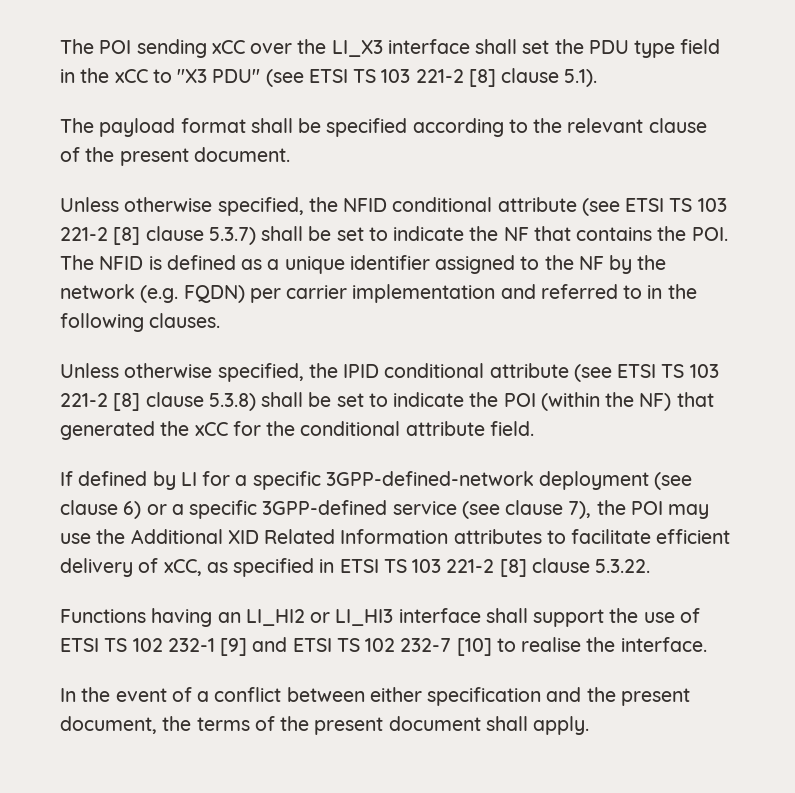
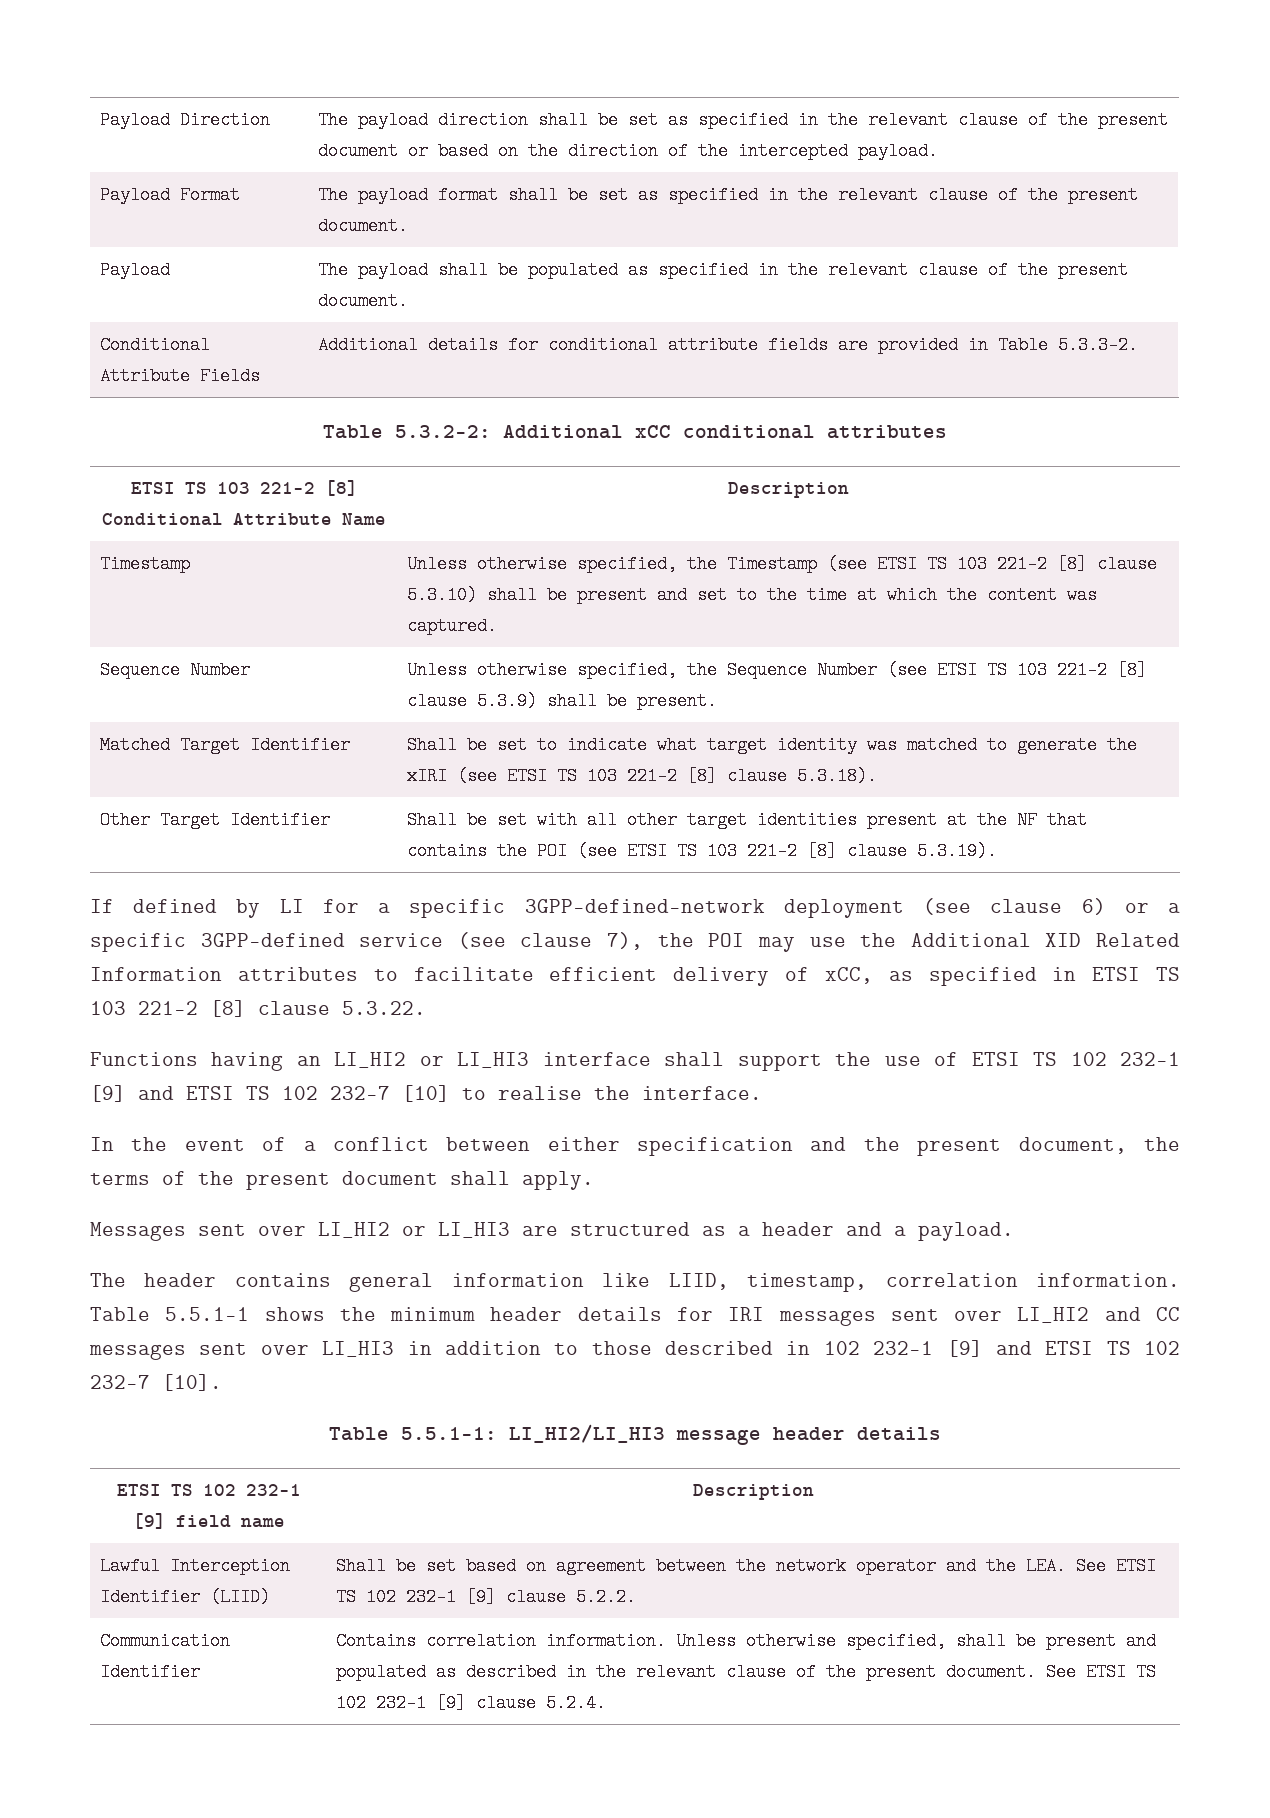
- The POI sending xCC over the LI_X3 interface shall set the PDU type field in the xCC to "X3 PDU" (see ETSI TS 103 221-2 [8] clause 5.1).
- The payload format shall be specified according to the relevant clause of the present document.
- Unless otherwise specified, the NFID conditional attribute (see ETSI TS 103 221-2 [8] clause 5.3.7) shall be set to indicate the NF that contains the POI. The NFID is defined as a unique identifier assigned to the NF by the network (e.g. FQDN) per carrier implementation and referred to in the following clauses.
- Unless otherwise specified, the IPID conditional attribute (see ETSI TS 103 221-2 [8] clause 5.3.8) shall be set to indicate the POI (within the NF) that generated the xCC for the conditional attribute field.
+ Payload Direction | The payload direction shall be set as specified in the relevant clause of the present document or based on the direction of the intercepted payload.
+ Payload Format | The payload format shall be set as specified in the relevant clause of the present document.
+ Payload | The payload shall be populated as specified in the relevant clause of the present document.
+ Conditional Attribute Fields | Additional details for conditional attribute fields are provided in Table 5.3.3-2.
+ Table 5.3.2-2: Additional xCC conditional attributes
+ ETSI TS 103 221-2 [8] Conditional Attribute Name | Description
+ Timestamp | Unless otherwise specified, the Timestamp (see ETSI TS 103 221-2 [8] clause 5.3.10) shall be present and set to the time at which the content was captured.
+ Sequence Number | Unless otherwise specified, the Sequence Number (see ETSI TS 103 221-2 [8] clause 5.3.9) shall be present.
+ Matched Target Identifier | Shall be set to indicate what target identity was matched to generate the xIRI (see ETSI TS 103 221-2 [8] clause 5.3.18).
+ Other Target Identifier | Shall be set with all other target identities present at the NF that contains the POI (see ETSI TS 103 221-2 [8] clause 5.3.19).
+ Messages sent over LI_HI2 or LI_HI3 are structured as a header and a payload.
+ The header contains general information like LIID, timestamp, correlation information. Table 5.5.1-1 shows the minimum header details for IRI messages sent over LI_HI2 and CC messages sent over LI_HI3 in addition to those described in 102 232-1 [9] and ETSI TS 102 232-7 [10].
+ Table 5.5.1-1: LI_HI2/LI_HI3 message header details
+ ETSI TS 102 232-1 [9] field name | Description
+ Lawful Interception Identifier (LIID) | Shall be set based on agreement between the network operator and the LEA. See ETSI TS 102 232-1 [9] clause 5.2.2.
+ Communication Identifier | Contains correlation information. Unless otherwise specified, shall be present and populated as described in the relevant clause of the present document. See ETSI TS 102 232-1 [9] clause 5.2.4.

